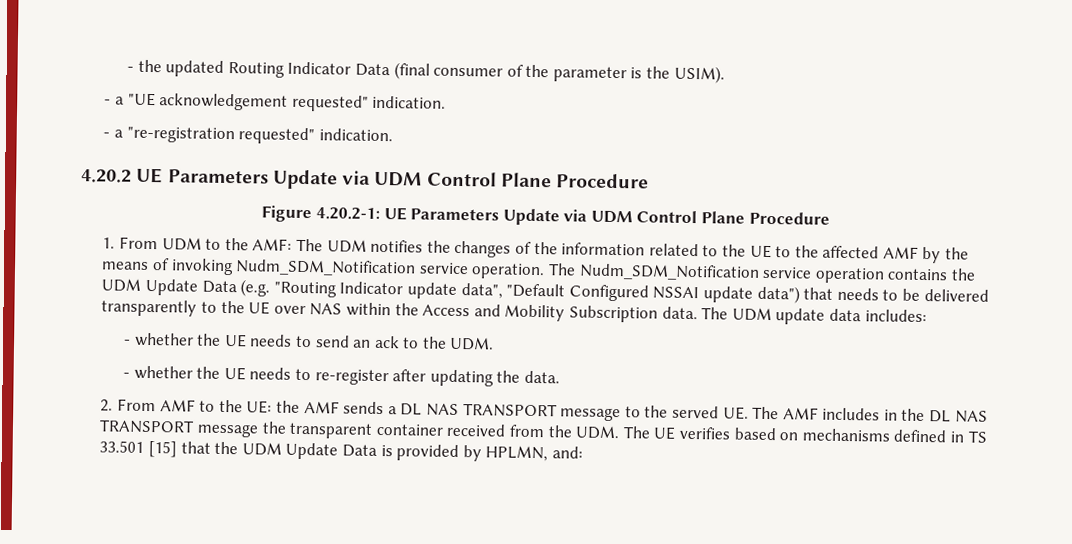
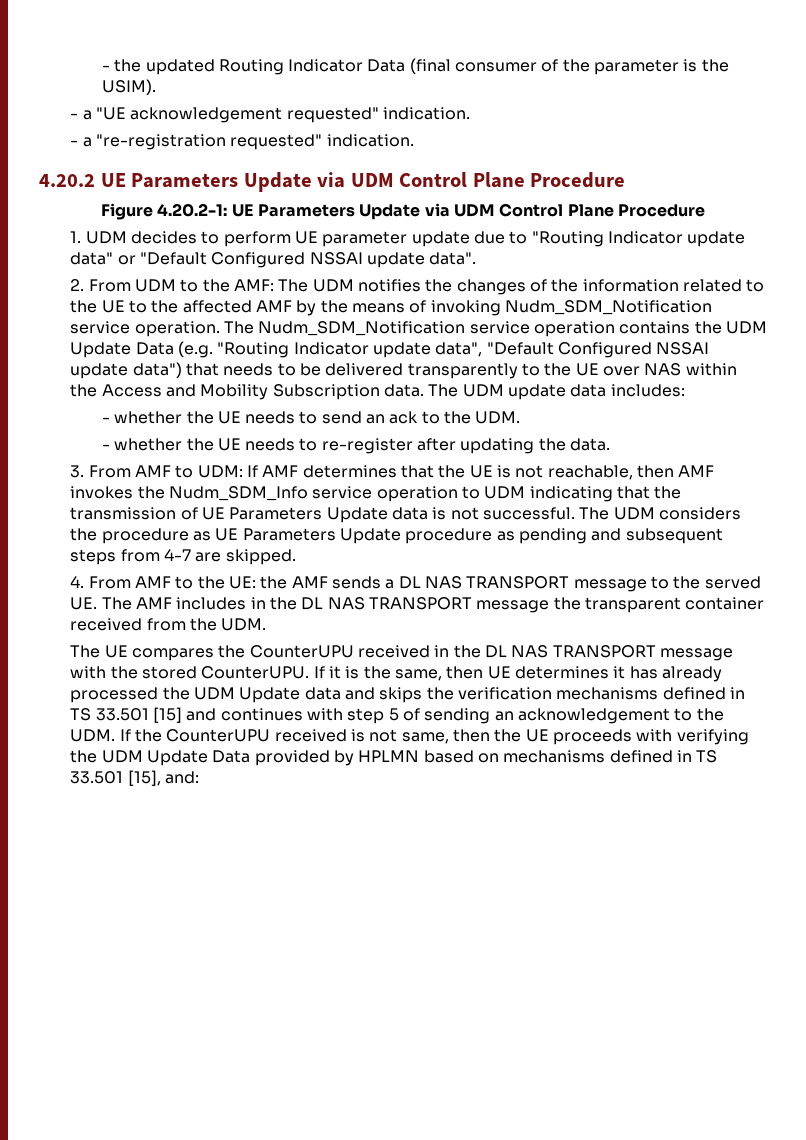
- 1. From UDM to the AMF: The UDM notifies the changes of the information related to the UE to the affected AMF by the means of invoking Nudm_SDM_Notification service operation.
+ 1. UDM decides to perform UE parameter update due to "Routing Indicator update data" or "Default Configured NSSAI update data".
+ 2. From UDM to the AMF: The UDM notifies the changes of the information related to the UE to the affected AMF by the means of invoking Nudm_SDM_Notification service operation.
- 2. From AMF to the UE: the AMF sends a DL NAS TRANSPORT message to the served UE. The AMF includes in the DL NAS TRANSPORT message the transparent container received from the UDM. The UE verifies based on mechanisms defined in TS 33.501 [15] that the UDM Update Data is provided by HPLMN, and:
+ 3. From AMF to UDM: If AMF determines that the UE is not reachable, then AMF invokes the Nudm_SDM_Info service operation to UDM indicating that the transmission of UE Parameters Update data is not successful. The UDM considers the procedure as UE Parameters Update procedure as pending and subsequent steps from 4-7 are skipped.
+ 4. From AMF to the UE: the AMF sends a DL NAS TRANSPORT message to the served UE. The AMF includes in the DL NAS TRANSPORT message the transparent container received from the UDM.
+ The UE compares the CounterUPU received in the DL NAS TRANSPORT message with the stored CounterUPU. If it is the same, then UE determines it has already processed the UDM Update data and skips the verification mechanisms defined in TS 33.501 [15] and continues with step 5 of sending an acknowledgement to the UDM. If the CounterUPU received is not same, then the UE proceeds with verifying the UDM Update Data provided by HPLMN based on mechanisms defined in TS 33.501 [15], and:

